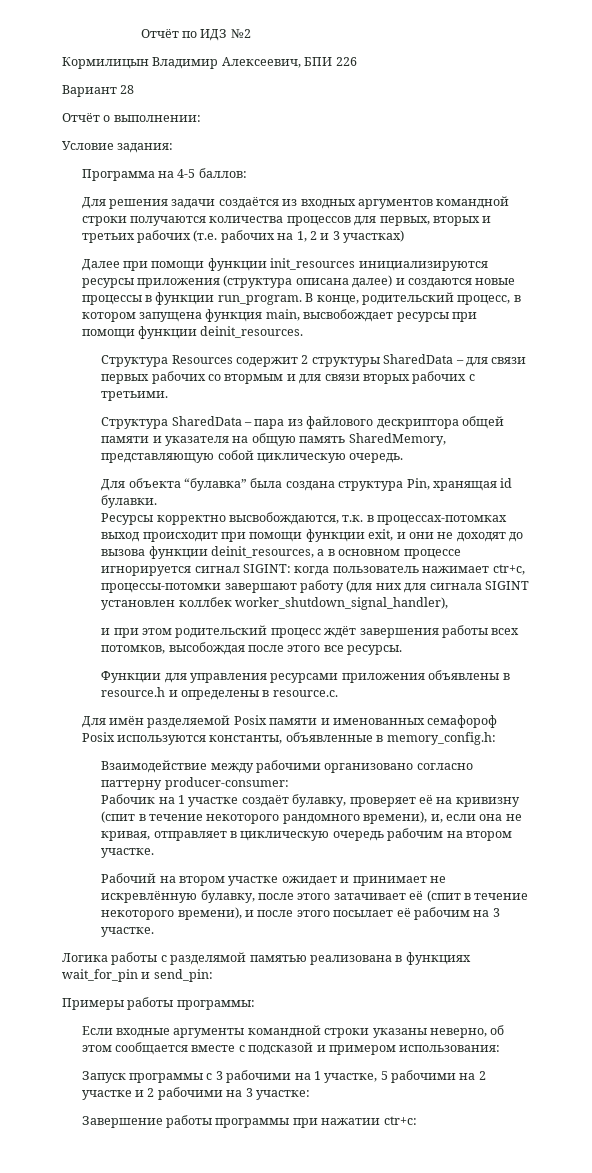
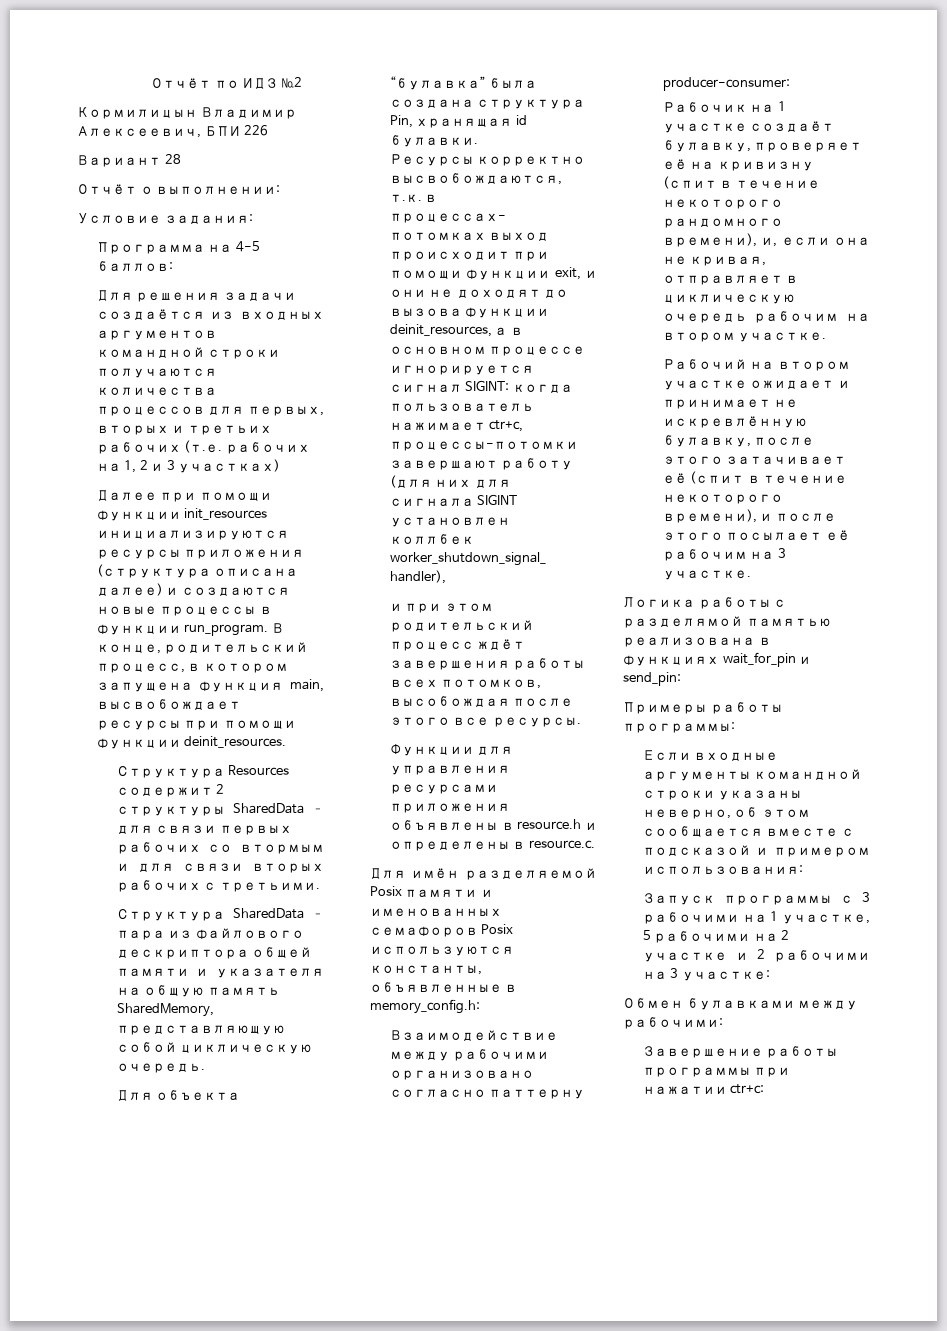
- Для имён разделяемой Posix памяти и именованных семафороф Posix используются константы, объявленные в memory_config.h:
+ Для имён разделяемой Posix памяти и именованных семафоров Posix используются константы, объявленные в memory_config.h:
+ Обмен булавками между рабочими:

